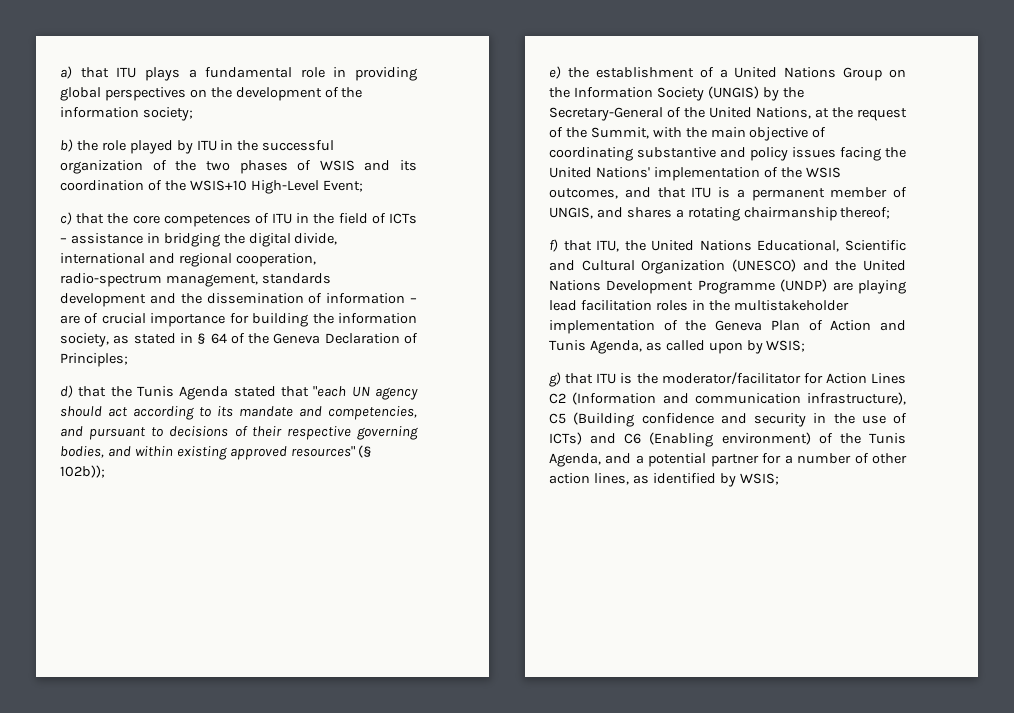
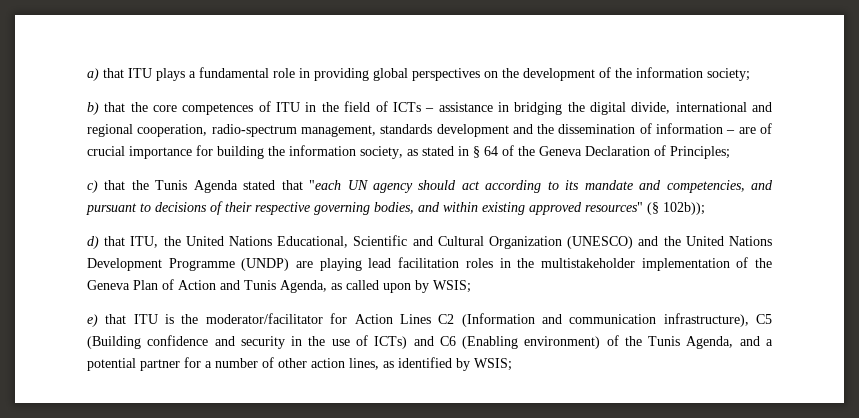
- b) the role played by ITU in the successful organization of the two phases of WSIS and its coordination of the WSIS+10 High-Level Event;
- c) that the core competences of ITU in the field of ICTs – assistance in bridging the digital divide, international and regional cooperation, radio-spectrum management, standards development and the dissemination of information – are of crucial importance for building the information society, as stated in § 64 of the Geneva Declaration of Principles;
+ b) that the core competences of ITU in the field of ICTs – assistance in bridging the digital divide, international and regional cooperation, radio-spectrum management, standards development and the dissemination of information – are of crucial importance for building the information society, as stated in § 64 of the Geneva Declaration of Principles;
- d) that the Tunis Agenda stated that "each UN agency should act according to its mandate and competencies, and pursuant to decisions of their respective governing bodies, and within existing approved resources" (§ 102b));
+ c) that the Tunis Agenda stated that "each UN agency should act according to its mandate and competencies, and pursuant to decisions of their respective governing bodies, and within existing approved resources" (§ 102b));
- e) the establishment of a United Nations Group on the Information Society (UNGIS) by the Secretary-General of the United Nations, at the request of the Summit, with the main objective of coordinating substantive and policy issues facing the United Nations' implementation of the WSIS outcomes, and that ITU is a permanent member of UNGIS, and shares a rotating chairmanship thereof;
- f) that ITU, the United Nations Educational, Scientific and Cultural Organization (UNESCO) and the United Nations Development Programme (UNDP) are playing lead facilitation roles in the multistakeholder implementation of the Geneva Plan of Action and Tunis Agenda, as called upon by WSIS;
+ d) that ITU, the United Nations Educational, Scientific and Cultural Organization (UNESCO) and the United Nations Development Programme (UNDP) are playing lead facilitation roles in the multistakeholder implementation of the Geneva Plan of Action and Tunis Agenda, as called upon by WSIS;
- g) that ITU is the moderator/facilitator for Action Lines C2 (Information and communication infrastructure), C5 (Building confidence and security in the use of ICTs) and C6 (Enabling environment) of the Tunis Agenda, and a potential partner for a number of other action lines, as identified by WSIS;
+ e) that ITU is the moderator/facilitator for Action Lines C2 (Information and communication infrastructure), C5 (Building confidence and security in the use of ICTs) and C6 (Enabling environment) of the Tunis Agenda, and a potential partner for a number of other action lines, as identified by WSIS;

